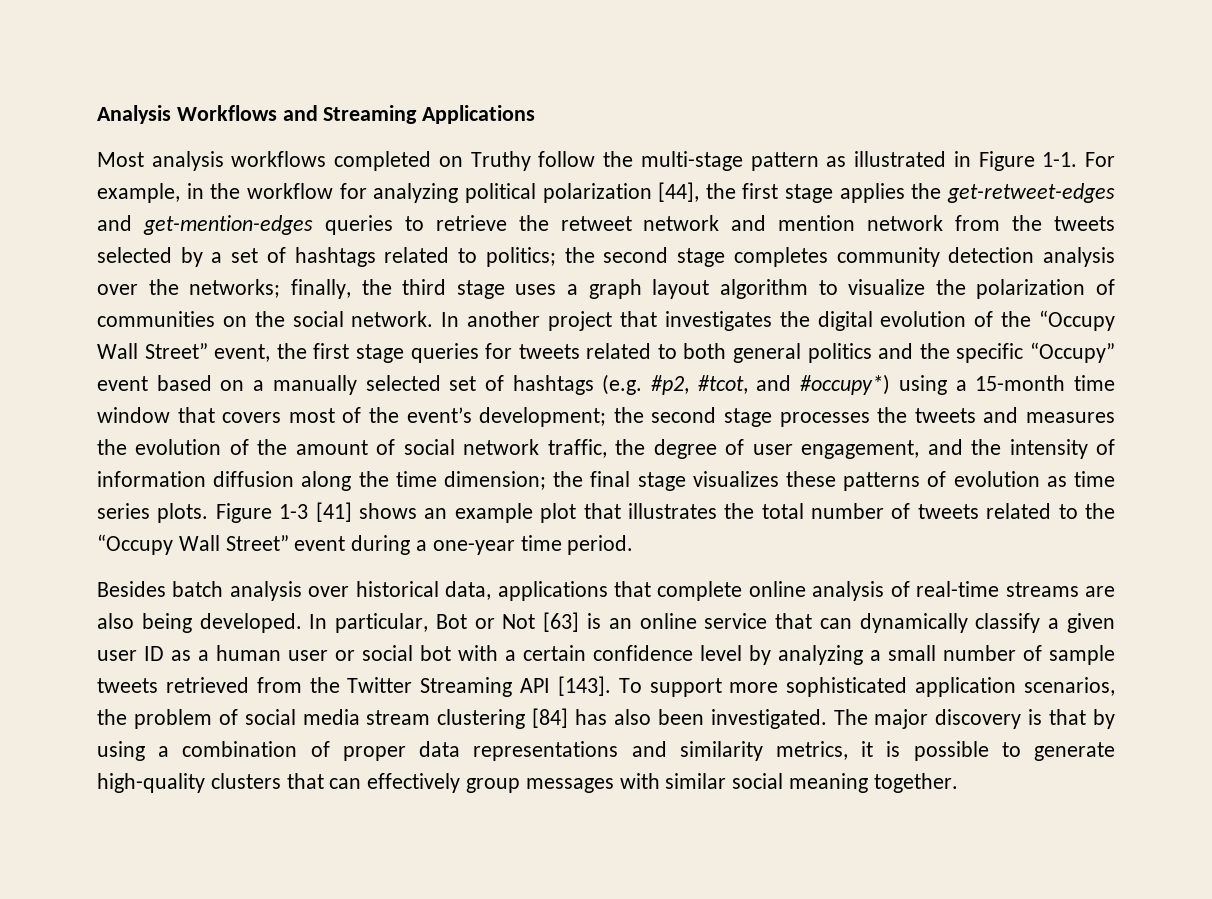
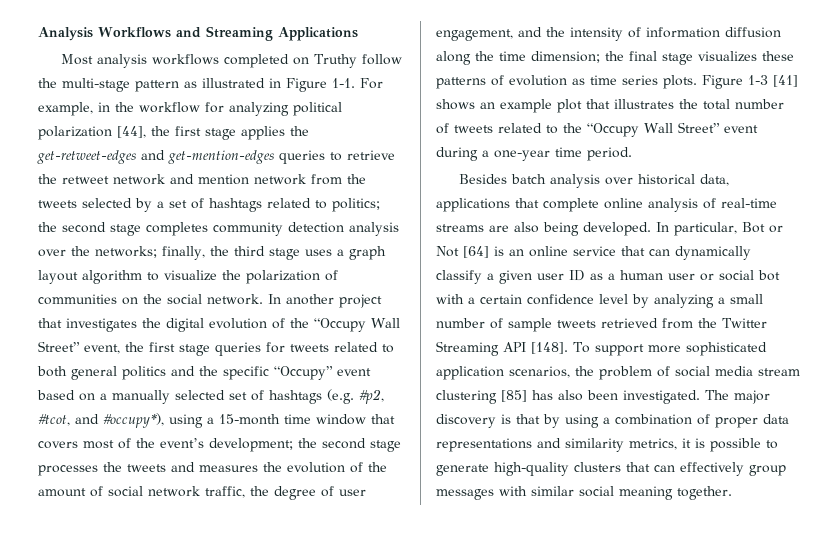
- In another project that investigates the digital evolution of the “Occupy Wall Street” event, the first stage queries for tweets related to both general politics and the specific “Occupy” event based on a manually selected set of hashtags (e.g. #p2, #tcot, and #occupy*) using a 15-month time window that covers most of the event’s development;
+ In another project that investigates the digital evolution of the “Occupy Wall Street” event, the first stage queries for tweets related to both general politics and the specific “Occupy” event based on a manually selected set of hashtags (e.g. #p2, #tcot, and #occupy*), using a 15-month time window that covers most of the event’s development;
- In particular, Bot or Not [63] is an online service that can dynamically classify a given user ID as a human user or social bot with a certain confidence level by analyzing a small number of sample tweets retrieved from the Twitter Streaming API [143].
+ In particular, Bot or Not [64] is an online service that can dynamically classify a given user ID as a human user or social bot with a certain confidence level by analyzing a small number of sample tweets retrieved from the Twitter Streaming API [148].
- To support more sophisticated application scenarios, the problem of social media stream clustering [84] has also been investigated.
+ To support more sophisticated application scenarios, the problem of social media stream clustering [85] has also been investigated.

